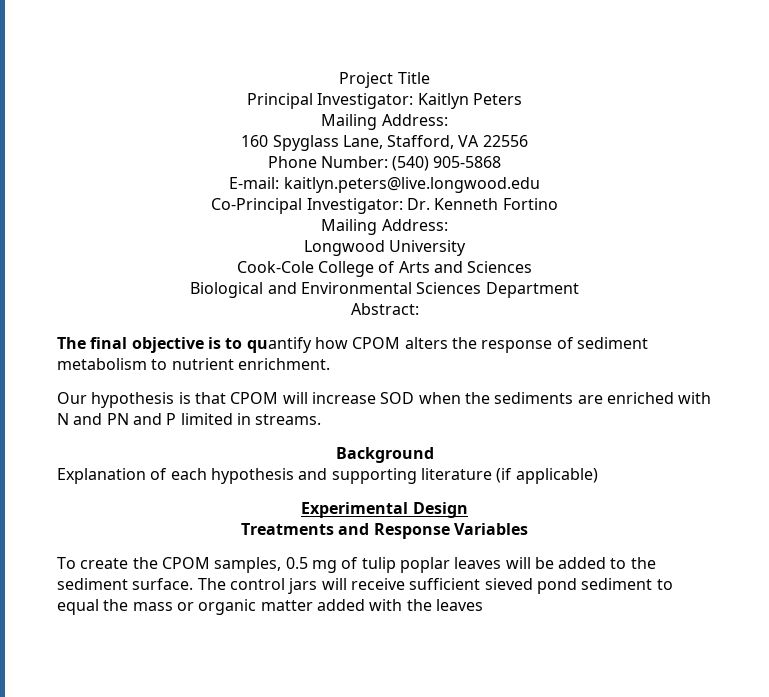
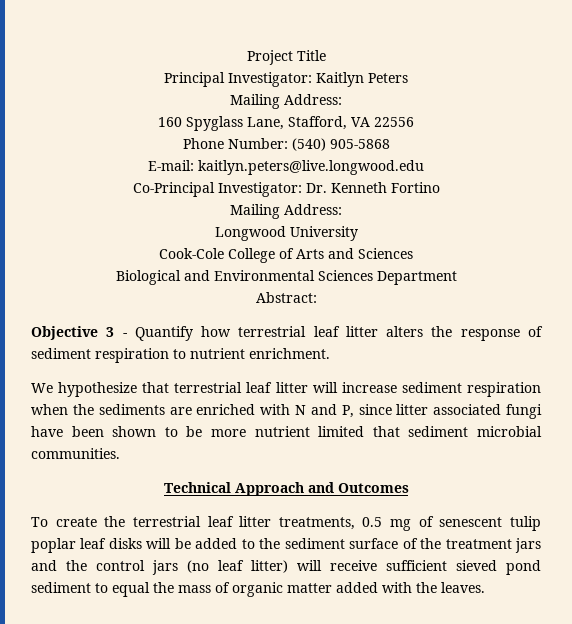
- The final objective is to quantify how CPOM alters the response of sediment metabolism to nutrient enrichment.
+ Objective 3 - Quantify how terrestrial leaf litter alters the response of sediment respiration to nutrient enrichment.
- Our hypothesis is that CPOM will increase SOD when the sediments are enriched with N and PN and P limited in streams.
- Background
- Explanation of each hypothesis and supporting literature (if applicable)
- Experimental Design
- Treatments and Response Variables
+ We hypothesize that terrestrial leaf litter will increase sediment respiration when the sediments are enriched with N and P, since litter associated fungi have been shown to be more nutrient limited that sediment microbial communities.
+ Technical Approach and Outcomes
- To create the CPOM samples, 0.5 mg of tulip poplar leaves will be added to the sediment surface. The control jars will receive sufficient sieved pond sediment to equal the mass or organic matter added with the leaves
+ To create the terrestrial leaf litter treatments, 0.5 mg of senescent tulip poplar leaf disks will be added to the sediment surface of the treatment jars and the control jars (no leaf litter) will receive sufficient sieved pond sediment to equal the mass of organic matter added with the leaves.

